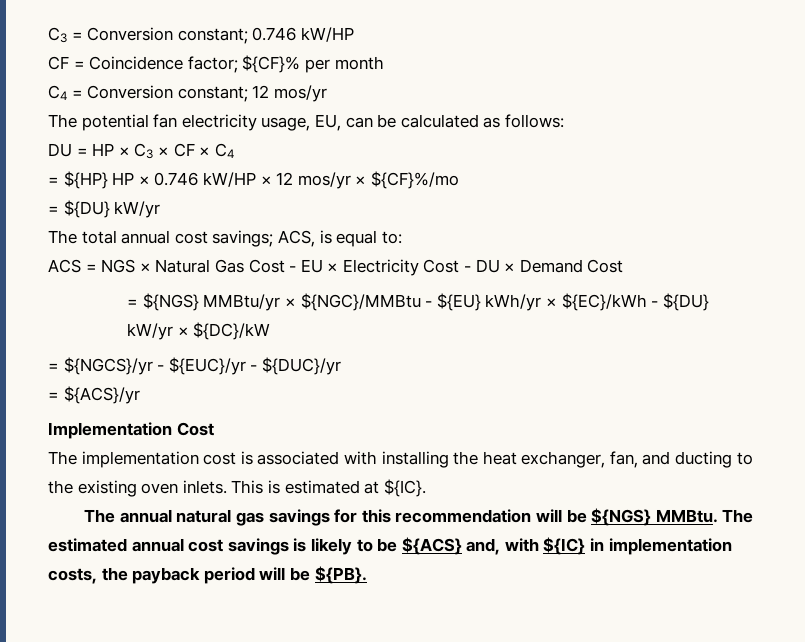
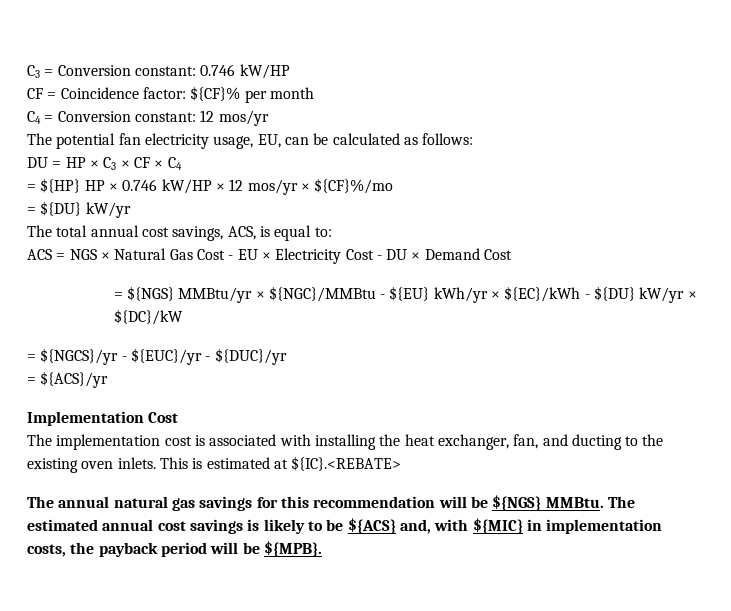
- C3 = Conversion constant; 0.746 kW/HP
+ C3 = Conversion constant: 0.746 kW/HP
- CF = Coincidence factor; ${CF}% per month
+ CF = Coincidence factor: ${CF}% per month
- C4 = Conversion constant; 12 mos/yr
+ C4 = Conversion constant: 12 mos/yr
- The total annual cost savings; ACS, is equal to:
+ The total annual cost savings, ACS, is equal to:
- This is estimated at ${IC}.
+ This is estimated at ${IC}.<REBATE>
- The estimated annual cost savings is likely to be ${ACS} and, with ${IC} in implementation costs, the payback period will be ${PB}.
+ The estimated annual cost savings is likely to be ${ACS} and, with ${MIC} in implementation costs, the payback period will be ${MPB}.

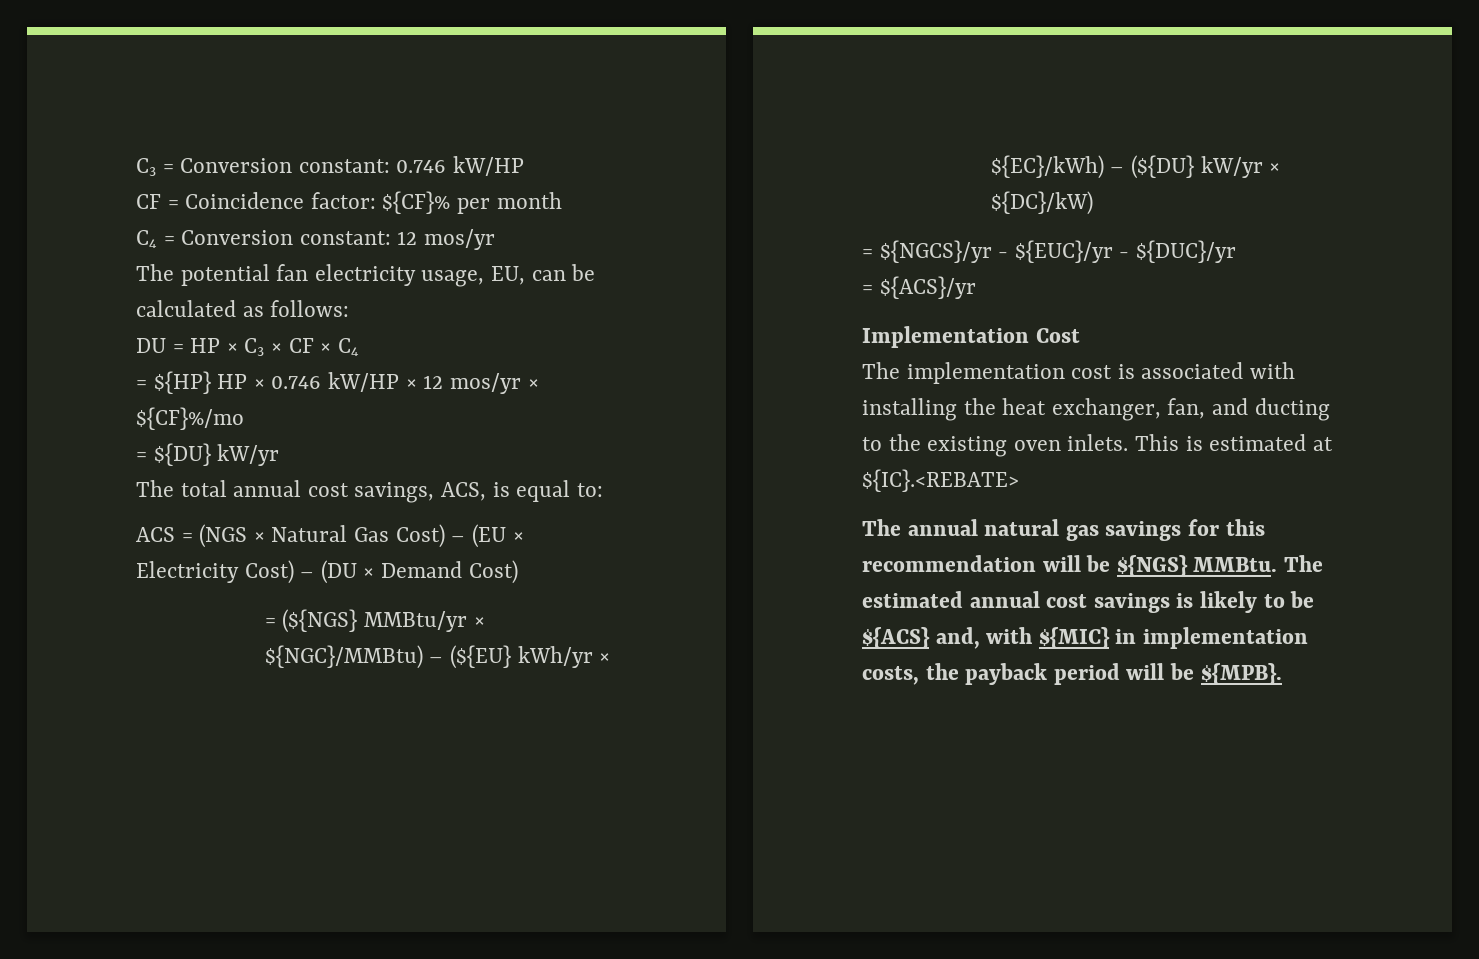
- ACS = NGS × Natural Gas Cost - EU × Electricity Cost - DU × Demand Cost
- = ${NGS} MMBtu/yr × ${NGC}/MMBtu - ${EU} kWh/yr × ${EC}/kWh - ${DU} kW/yr × ${DC}/kW
+ ACS = (NGS × Natural Gas Cost) – (EU × Electricity Cost) – (DU × Demand Cost)
+ = (${NGS} MMBtu/yr × ${NGC}/MMBtu) – (${EU} kWh/yr × ${EC}/kWh) – (${DU} kW/yr × ${DC}/kW)

